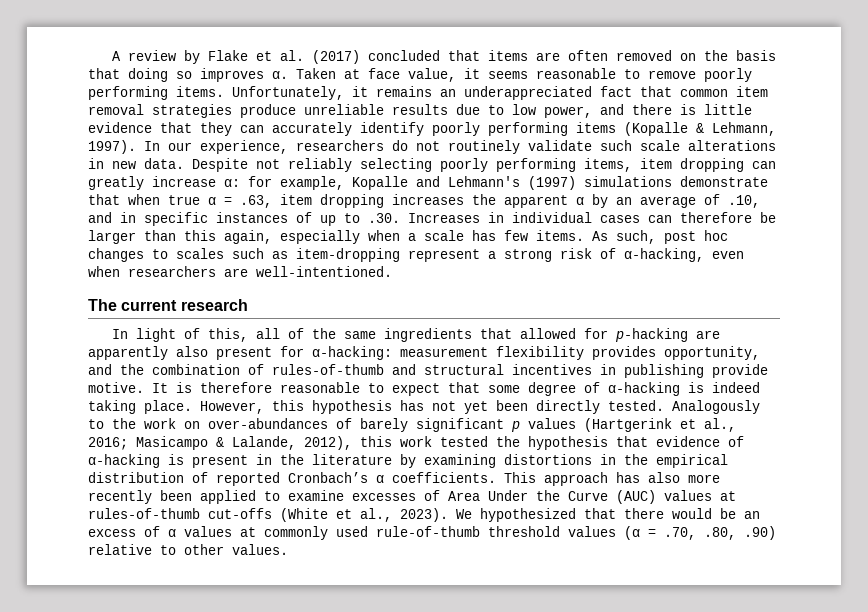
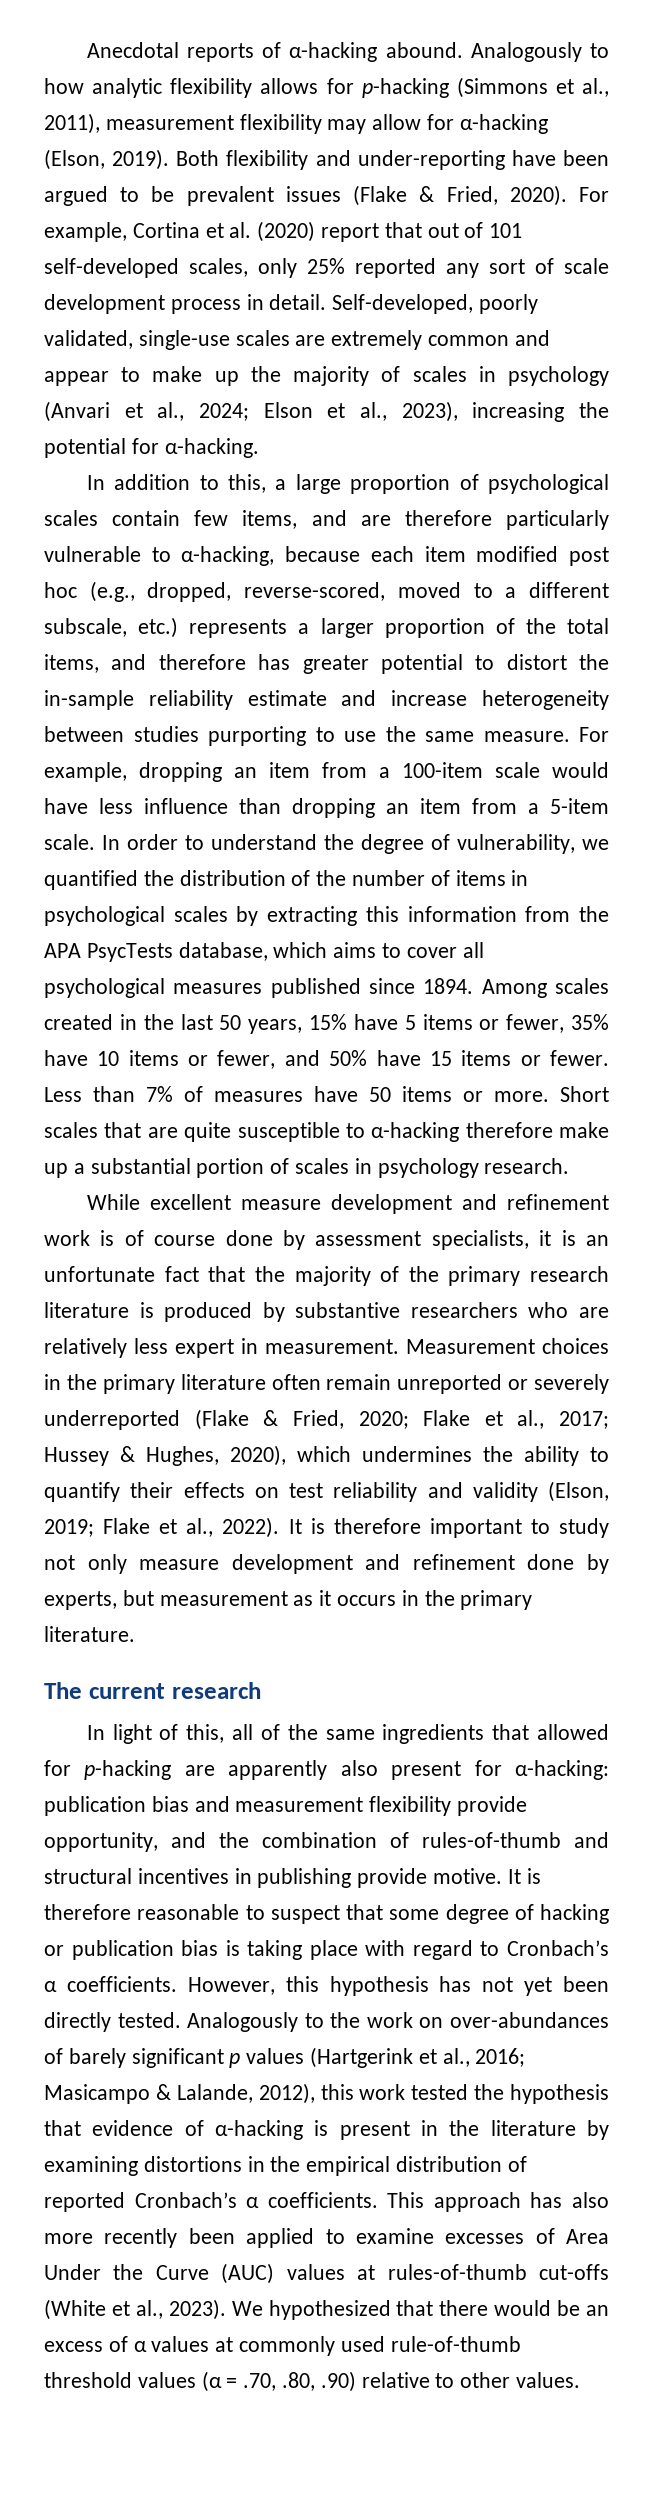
- A review by Flake et al. (2017) concluded that items are often removed on the basis that doing so improves α. Taken at face value, it seems reasonable to remove poorly performing items. Unfortunately, it remains an underappreciated fact that common item removal strategies produce unreliable results due to low power, and there is little evidence that they can accurately identify poorly performing items (Kopalle & Lehmann, 1997). In our experience, researchers do not routinely validate such scale alterations in new data. Despite not reliably selecting poorly performing items, item dropping can greatly increase α: for example, Kopalle and Lehmann's (1997) simulations demonstrate that when true α = .63, item dropping increases the apparent α by an average of .10, and in specific instances of up to .30. Increases in individual cases can therefore be larger than this again, especially when a scale has few items. As such, post hoc changes to scales such as item-dropping represent a strong risk of α-hacking, even when researchers are well-intentioned.
+ Anecdotal reports of α-hacking abound. Analogously to how analytic flexibility allows for p-hacking (Simmons et al., 2011), measurement flexibility may allow for α-hacking (Elson, 2019). Both flexibility and under-reporting have been argued to be prevalent issues (Flake & Fried, 2020). For example, Cortina et al. (2020) report that out of 101 self-developed scales, only 25% reported any sort of scale development process in detail. Self-developed, poorly validated, single-use scales are extremely common and appear to make up the majority of scales in psychology (Anvari et al., 2024; Elson et al., 2023), increasing the potential for α-hacking.
+ In addition to this, a large proportion of psychological scales contain few items, and are therefore particularly vulnerable to α-hacking, because each item modified post hoc (e.g., dropped, reverse-scored, moved to a different subscale, etc.) represents a larger proportion of the total items, and therefore has greater potential to distort the in-sample reliability estimate and increase heterogeneity between studies purporting to use the same measure. For example, dropping an item from a 100-item scale would have less influence than dropping an item from a 5-item scale. In order to understand the degree of vulnerability, we quantified the distribution of the number of items in psychological scales by extracting this information from the APA PsycTests database, which aims to cover all psychological measures published since 1894. Among scales created in the last 50 years, 15% have 5 items or fewer, 35% have 10 items or fewer, and 50% have 15 items or fewer. Less than 7% of measures have 50 items or more. Short scales that are quite susceptible to α-hacking therefore make up a substantial portion of scales in psychology research.
+ While excellent measure development and refinement work is of course done by assessment specialists, it is an unfortunate fact that the majority of the primary research literature is produced by substantive researchers who are relatively less expert in measurement. Measurement choices in the primary literature often remain unreported or severely underreported (Flake & Fried, 2020; Flake et al., 2017; Hussey & Hughes, 2020), which undermines the ability to quantify their effects on test reliability and validity (Elson, 2019; Flake et al., 2022). It is therefore important to study not only measure development and refinement done by experts, but measurement as it occurs in the primary literature.
- In light of this, all of the same ingredients that allowed for p-hacking are apparently also present for α-hacking: measurement flexibility provides opportunity, and the combination of rules-of-thumb and structural incentives in publishing provide motive.
+ In light of this, all of the same ingredients that allowed for p-hacking are apparently also present for α-hacking: publication bias and measurement flexibility provide opportunity, and the combination of rules-of-thumb and structural incentives in publishing provide motive.
- It is therefore reasonable to expect that some degree of α-hacking is indeed taking place.
+ It is therefore reasonable to suspect that some degree of hacking or publication bias is taking place with regard to Cronbach’s α coefficients.

